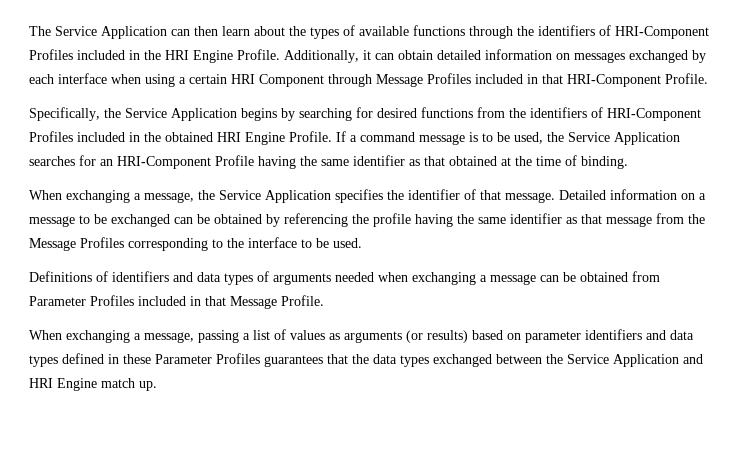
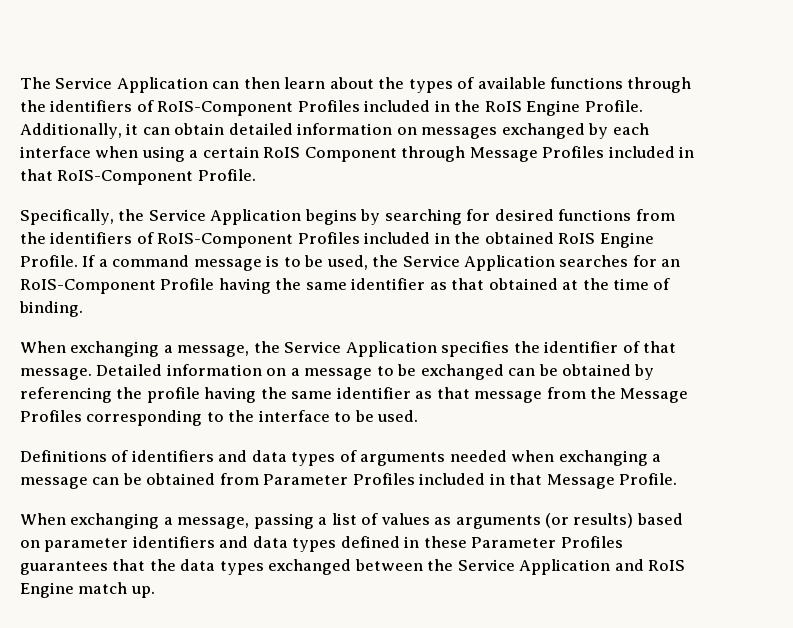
- The Service Application can then learn about the types of available functions through the identifiers of HRI-Component Profiles included in the HRI Engine Profile.
+ The Service Application can then learn about the types of available functions through the identifiers of RoIS-Component Profiles included in the RoIS Engine Profile.
- Additionally, it can obtain detailed information on messages exchanged by each interface when using a certain HRI Component through Message Profiles included in that HRI-Component Profile.
+ Additionally, it can obtain detailed information on messages exchanged by each interface when using a certain RoIS Component through Message Profiles included in that RoIS-Component Profile.
- Specifically, the Service Application begins by searching for desired functions from the identifiers of HRI-Component Profiles included in the obtained HRI Engine Profile.
+ Specifically, the Service Application begins by searching for desired functions from the identifiers of RoIS-Component Profiles included in the obtained RoIS Engine Profile.
- If a command message is to be used, the Service Application searches for an HRI-Component Profile having the same identifier as that obtained at the time of binding.
+ If a command message is to be used, the Service Application searches for an RoIS-Component Profile having the same identifier as that obtained at the time of binding.
- When exchanging a message, passing a list of values as arguments (or results) based on parameter identifiers and data types defined in these Parameter Profiles guarantees that the data types exchanged between the Service Application and HRI Engine match up.
+ When exchanging a message, passing a list of values as arguments (or results) based on parameter identifiers and data types defined in these Parameter Profiles guarantees that the data types exchanged between the Service Application and RoIS Engine match up.

